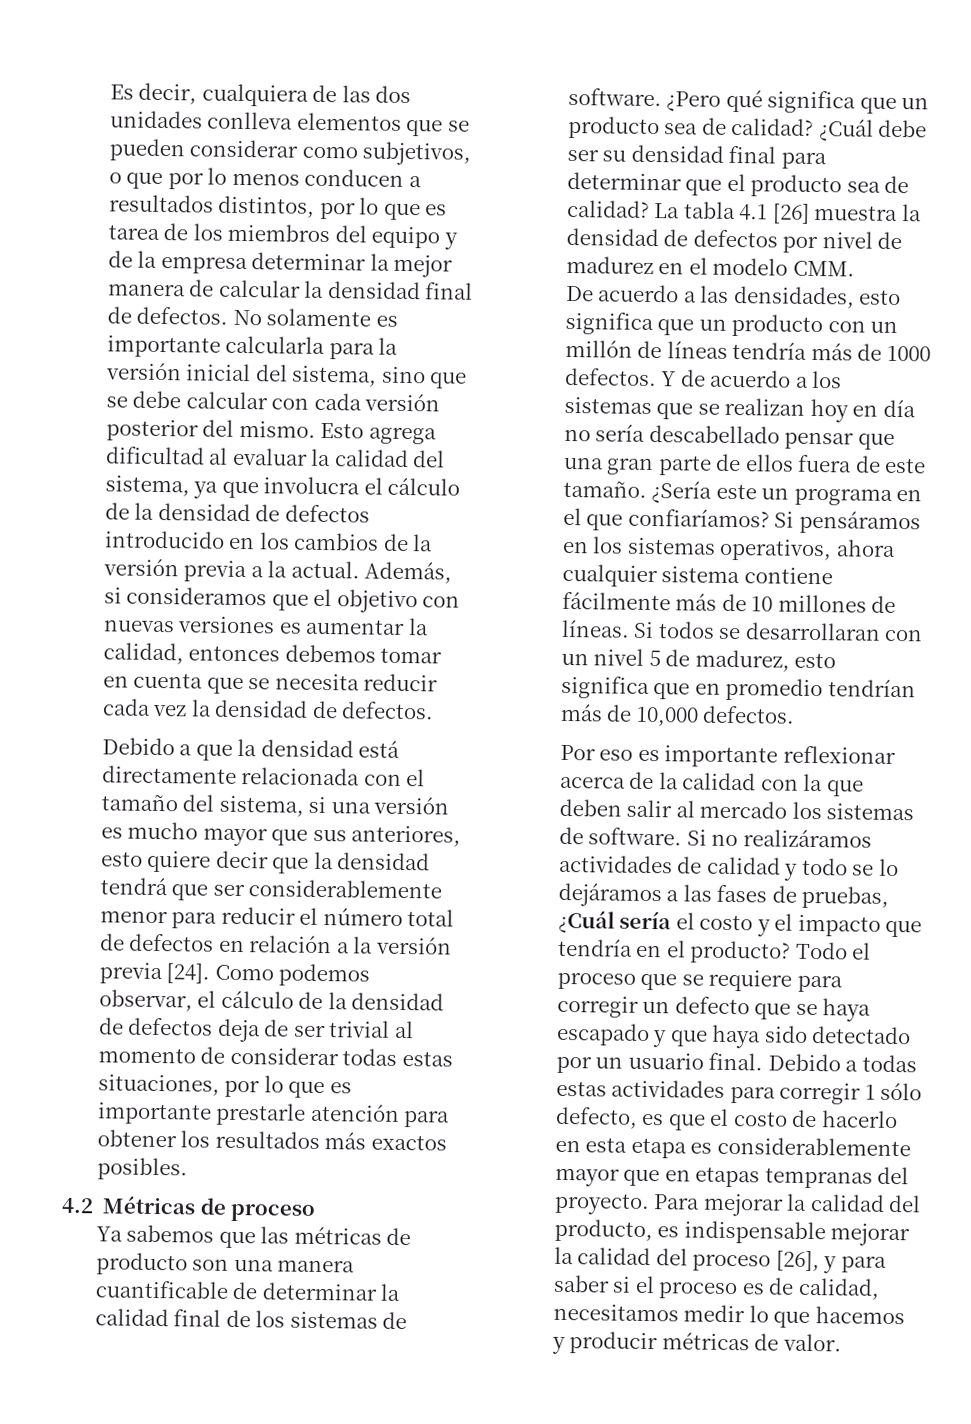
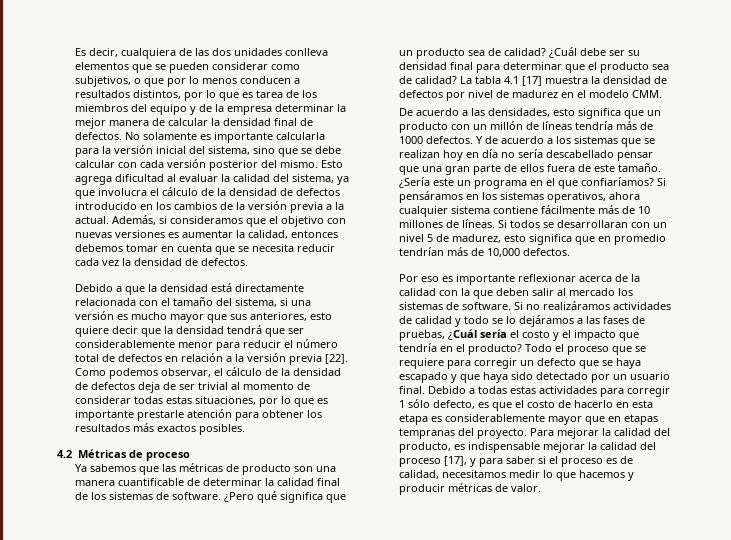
- Debido a que la densidad está directamente relacionada con el tamaño del sistema, si una versión es mucho mayor que sus anteriores, esto quiere decir que la densidad tendrá que ser considerablemente menor para reducir el número total de defectos en relación a la versión previa [24].
+ Debido a que la densidad está directamente relacionada con el tamaño del sistema, si una versión es mucho mayor que sus anteriores, esto quiere decir que la densidad tendrá que ser considerablemente menor para reducir el número total de defectos en relación a la versión previa [22].
- La tabla 4.1 [26] muestra la densidad de defectos por nivel de madurez en el modelo CMM.
+ La tabla 4.1 [17] muestra la densidad de defectos por nivel de madurez en el modelo CMM.
- Para mejorar la calidad del producto, es indispensable mejorar la calidad del proceso [26], y para saber si el proceso es de calidad, necesitamos medir lo que hacemos y producir métricas de valor.
+ Para mejorar la calidad del producto, es indispensable mejorar la calidad del proceso [17], y para saber si el proceso es de calidad, necesitamos medir lo que hacemos y producir métricas de valor.

